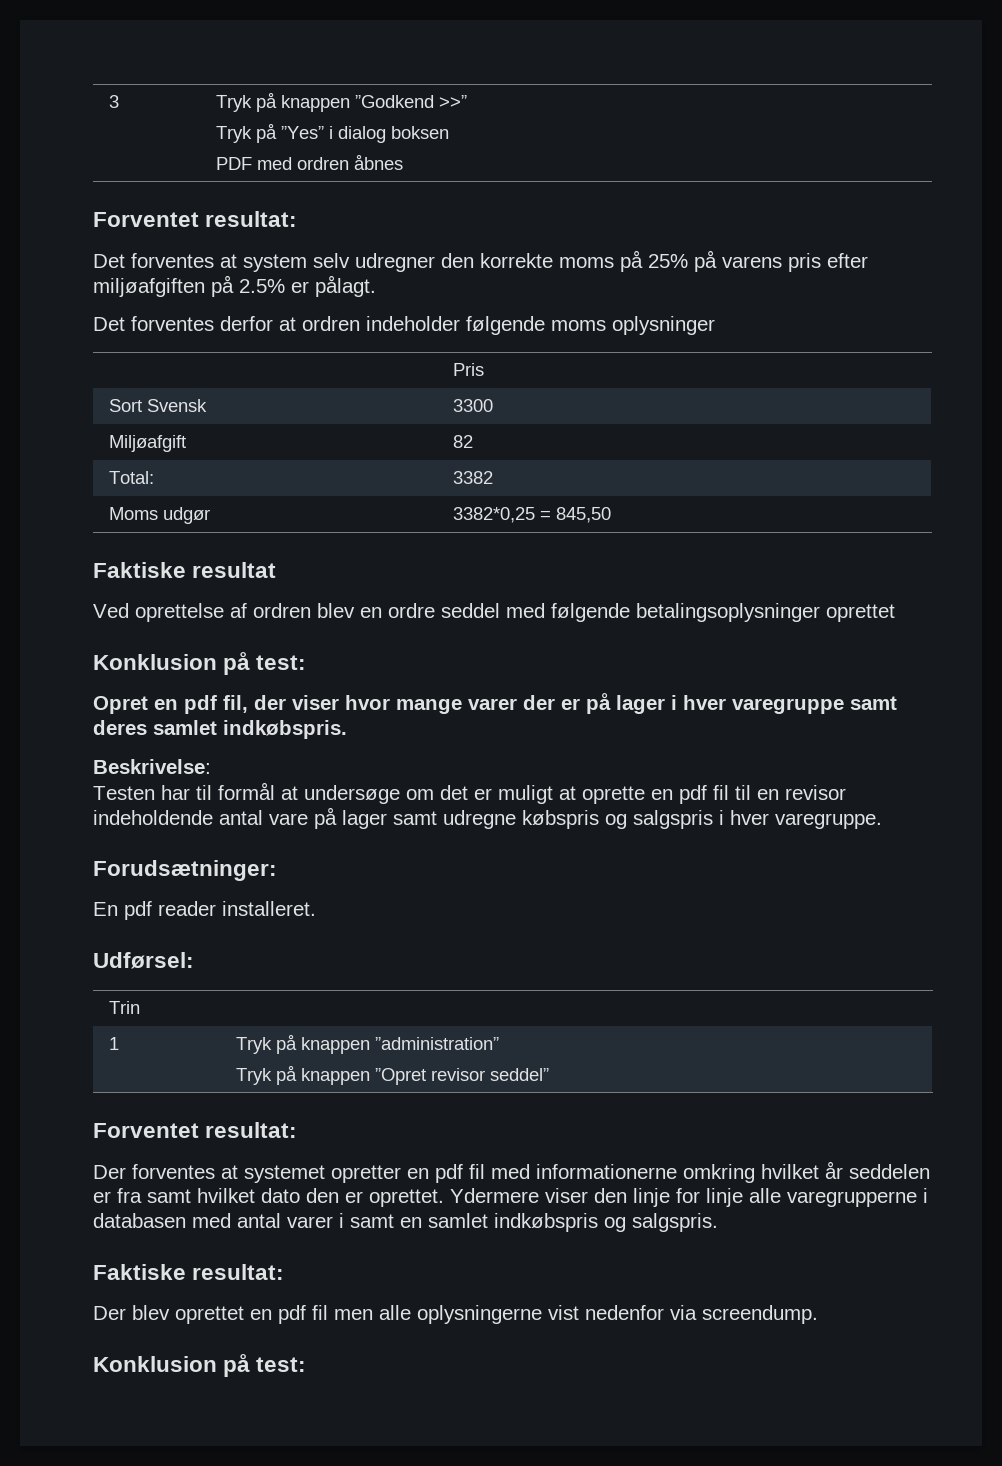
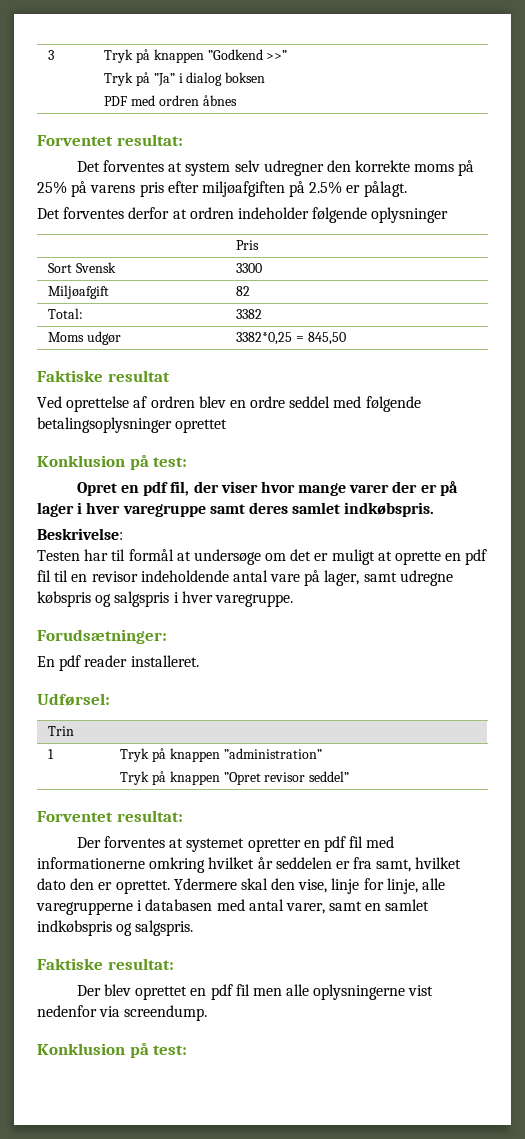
  3 | Tryk på knappen ”Godkend >>”
- Tryk på ”Yes” i dialog boksen
+ Tryk på ”Ja” i dialog boksen
- Det forventes derfor at ordren indeholder følgende moms oplysninger
+ Det forventes derfor at ordren indeholder følgende oplysninger
- Testen har til formål at undersøge om det er muligt at oprette en pdf fil til en revisor indeholdende antal vare på lager samt udregne købspris og salgspris i hver varegruppe.
+ Testen har til formål at undersøge om det er muligt at oprette en pdf fil til en revisor indeholdende antal vare på lager, samt udregne købspris og salgspris i hver varegruppe.
- Der forventes at systemet opretter en pdf fil med informationerne omkring hvilket år seddelen er fra samt hvilket dato den er oprettet.
+ Der forventes at systemet opretter en pdf fil med informationerne omkring hvilket år seddelen er fra samt, hvilket dato den er oprettet.
- Ydermere viser den linje for linje alle varegrupperne i databasen med antal varer i samt en samlet indkøbspris og salgspris.
+ Ydermere skal den vise, linje for linje, alle varegrupperne i databasen med antal varer, samt en samlet indkøbspris og salgspris.

